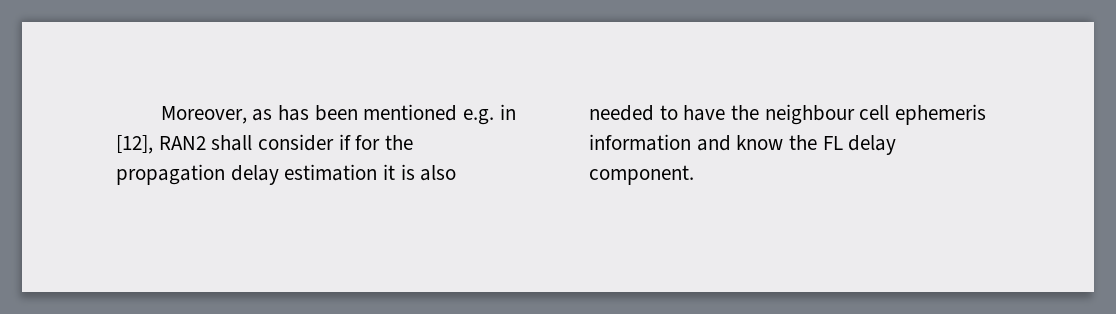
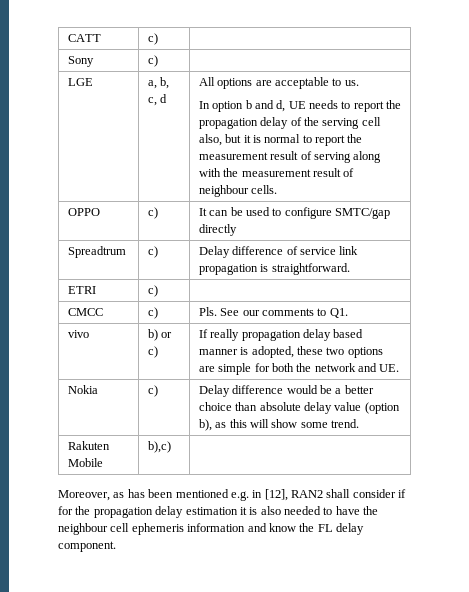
+ CATT | c) |
+ Sony | c) |
+ LGE | a, b, c, d | All options are acceptable to us.
+ In option b and d, UE needs to report the propagation delay of the serving cell also, but it is normal to report the measurement result of serving along with the measurement result of neighbour cells.
+ OPPO | c) | It can be used to configure SMTC/gap directly
+ Spreadtrum | c) | Delay difference of service link propagation is straightforward.
+ ETRI | c) |
+ CMCC | c) | Pls. See our comments to Q1.
+ vivo | b) or c) | If really propagation delay based manner is adopted, these two options are simple for both the network and UE.
+ Nokia | c) | Delay difference would be a better choice than absolute delay value (option b), as this will show some trend.
+ Rakuten Mobile | b),c) |

